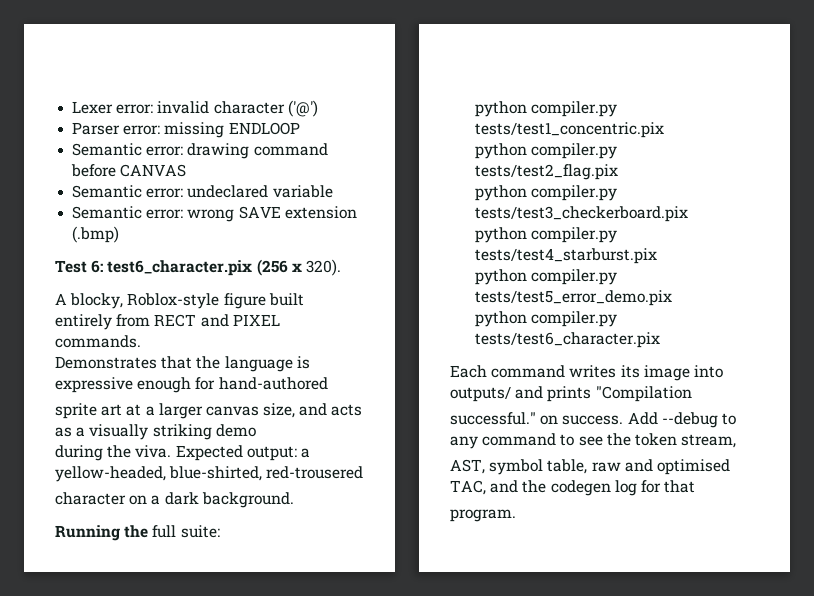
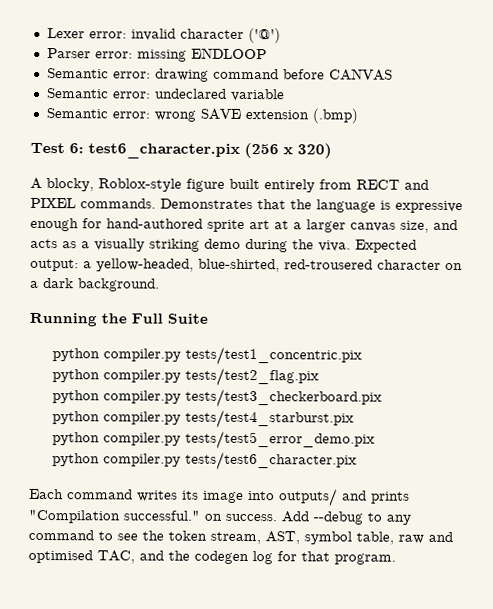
- Test 6: test6_character.pix (256 x 320).
+ Test 6: test6_character.pix (256 x 320)
- A blocky, Roblox-style figure built entirely from RECT and PIXEL commands.
- Demonstrates that the language is expressive enough for hand-authored
- sprite art at a larger canvas size, and acts as a visually striking demo
- during the viva.
+ A blocky, Roblox-style figure built entirely from RECT and PIXEL commands. Demonstrates that the language is expressive enough for hand-authored sprite art at a larger canvas size, and acts as a visually striking demo during the viva.
- Expected output: a yellow-headed, blue-shirted, red-trousered
- character on a dark background.
+ Expected output: a yellow-headed, blue-shirted, red-trousered character on a dark background.
- Running the full suite:
+ Running the Full Suite
- Each command writes its image into outputs/ and prints "Compilation
- successful." on success.
+ Each command writes its image into outputs/ and prints "Compilation successful." on success.
- Add --debug to any command to see the token stream,
- AST, symbol table, raw and optimised TAC, and the codegen log for that
- program.
+ Add --debug to any command to see the token stream, AST, symbol table, raw and optimised TAC, and the codegen log for that program.

